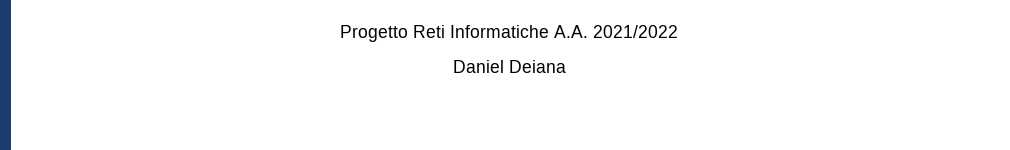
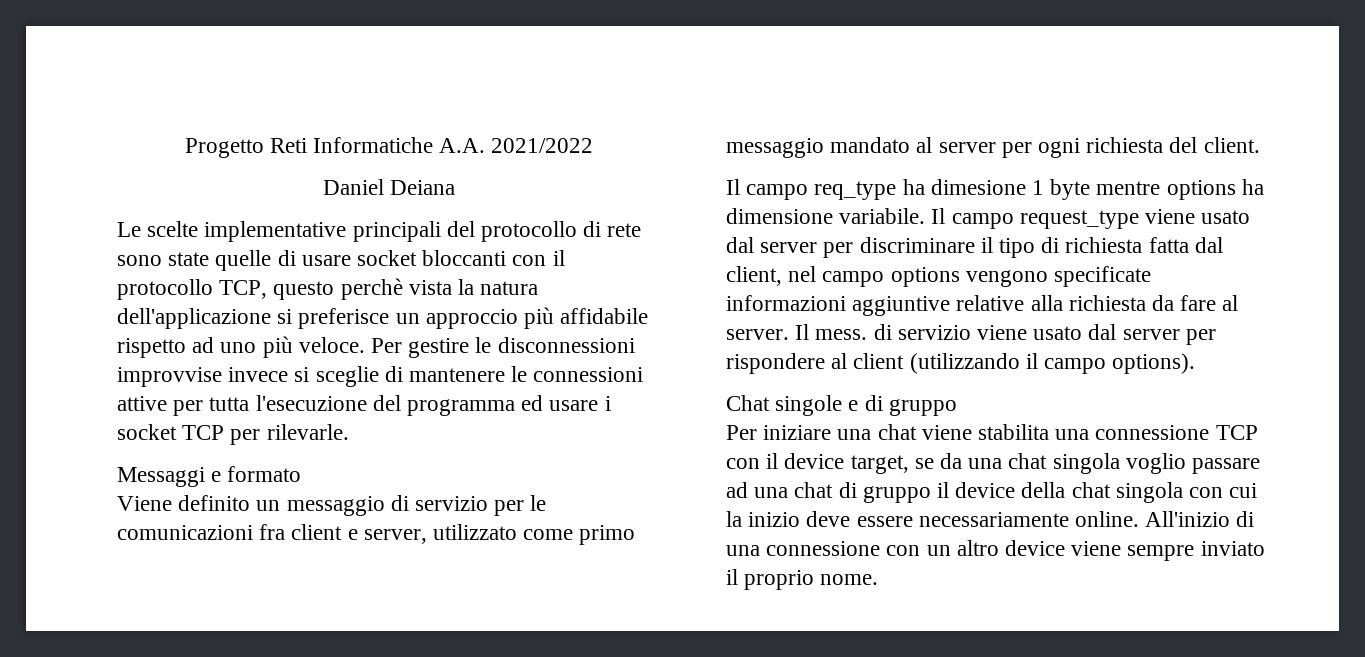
+ Le scelte implementative principali del protocollo di rete sono state quelle di usare socket bloccanti con il protocollo TCP, questo perchè vista la natura dell'applicazione si preferisce un approccio più affidabile rispetto ad uno più veloce. Per gestire le disconnessioni improvvise invece si sceglie di mantenere le connessioni attive per tutta l'esecuzione del programma ed usare i socket TCP per rilevarle.
+ Messaggi e formato
+ Viene definito un messaggio di servizio per le comunicazioni fra client e server, utilizzato come primo messaggio mandato al server per ogni richiesta del client.
+ Il campo req_type ha dimesione 1 byte mentre options ha dimensione variabile. Il campo request_type viene usato dal server per discriminare il tipo di richiesta fatta dal client, nel campo options vengono specificate informazioni aggiuntive relative alla richiesta da fare al server. Il mess. di servizio viene usato dal server per rispondere al client (utilizzando il campo options).
+ Chat singole e di gruppo
+ Per iniziare una chat viene stabilita una connessione TCP con il device target, se da una chat singola voglio passare ad una chat di gruppo il device della chat singola con cui la inizio deve essere necessariamente online. All'inizio di una connessione con un altro device viene sempre inviato il proprio nome.

